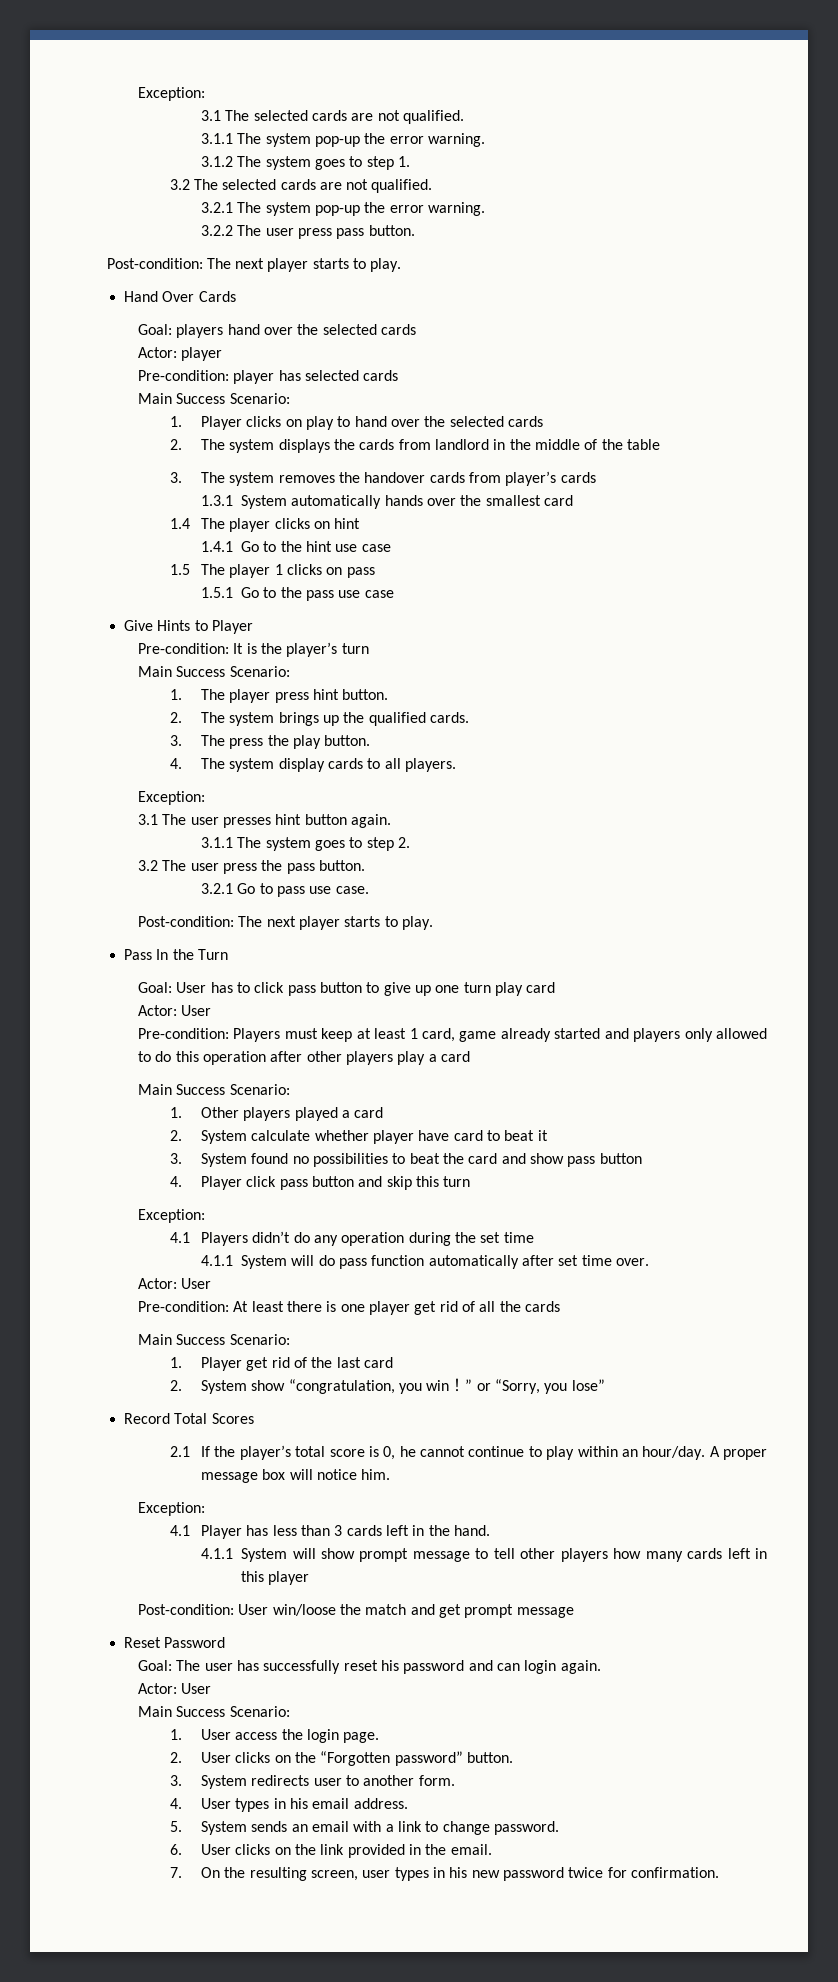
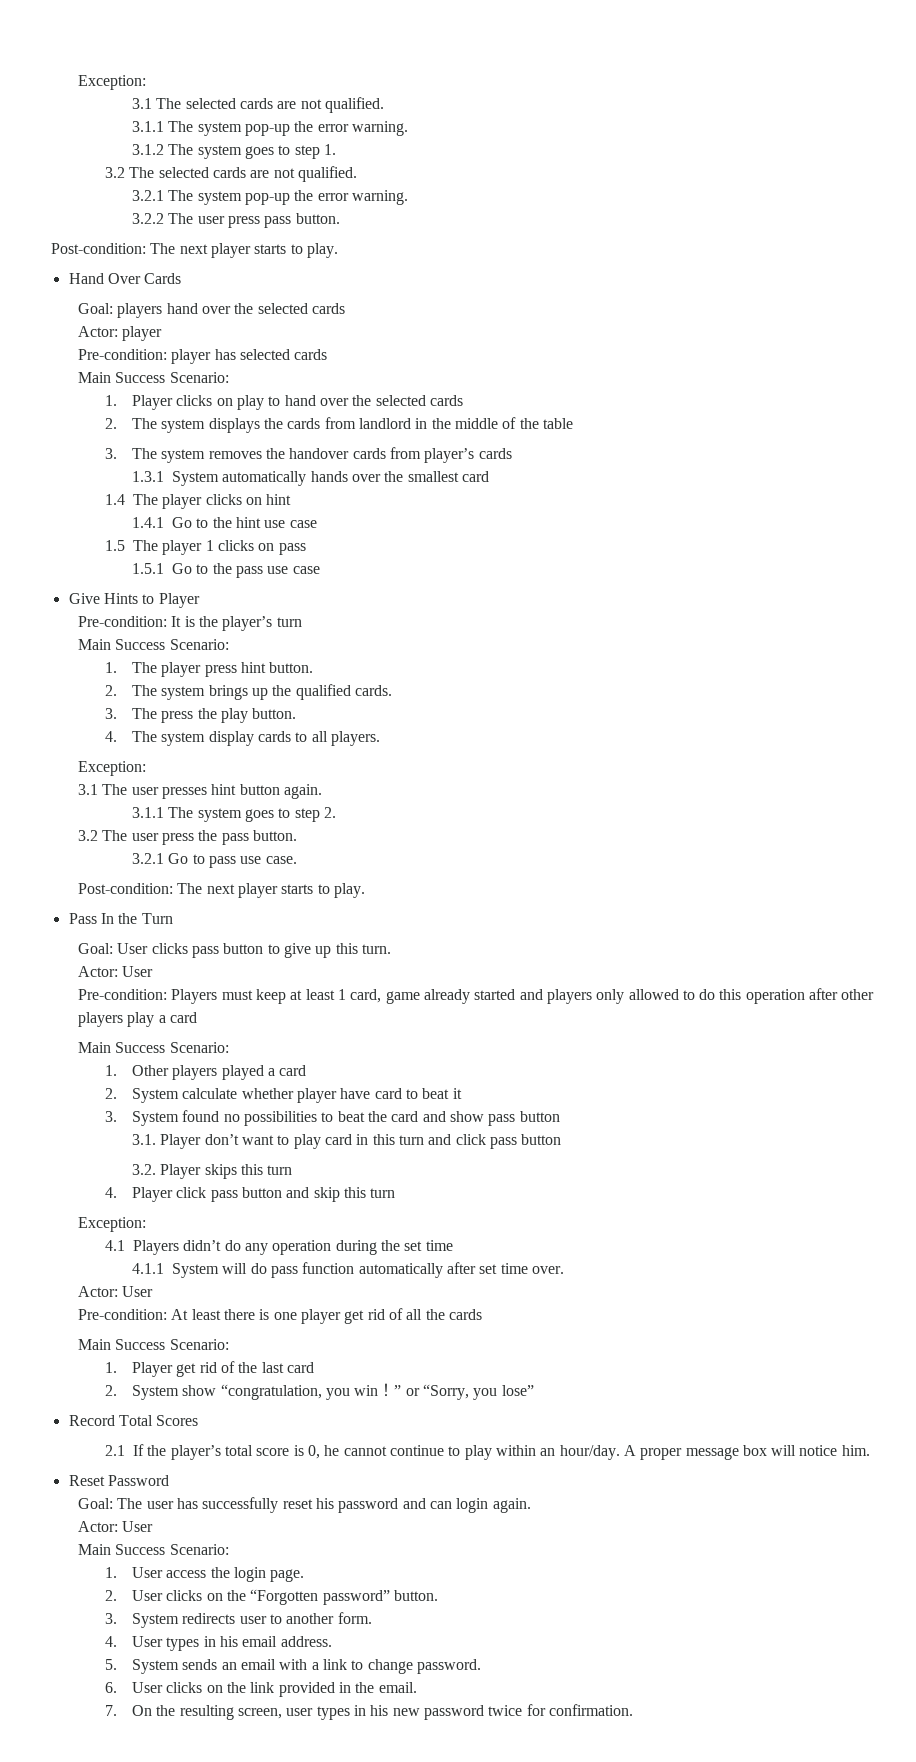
- Goal: User has to click pass button to give up one turn play card
+ Goal: User clicks pass button to give up this turn.
+ 3.1. Player don’t want to play card in this turn and click pass button
+ 3.2. Player skips this turn
  A proper message box will notice him.
- Exception:
- 4.1 Player has less than 3 cards left in the hand.
- 4.1.1 System will show prompt message to tell other players how many cards left in this player
- Post-condition: User win/loose the match and get prompt message

